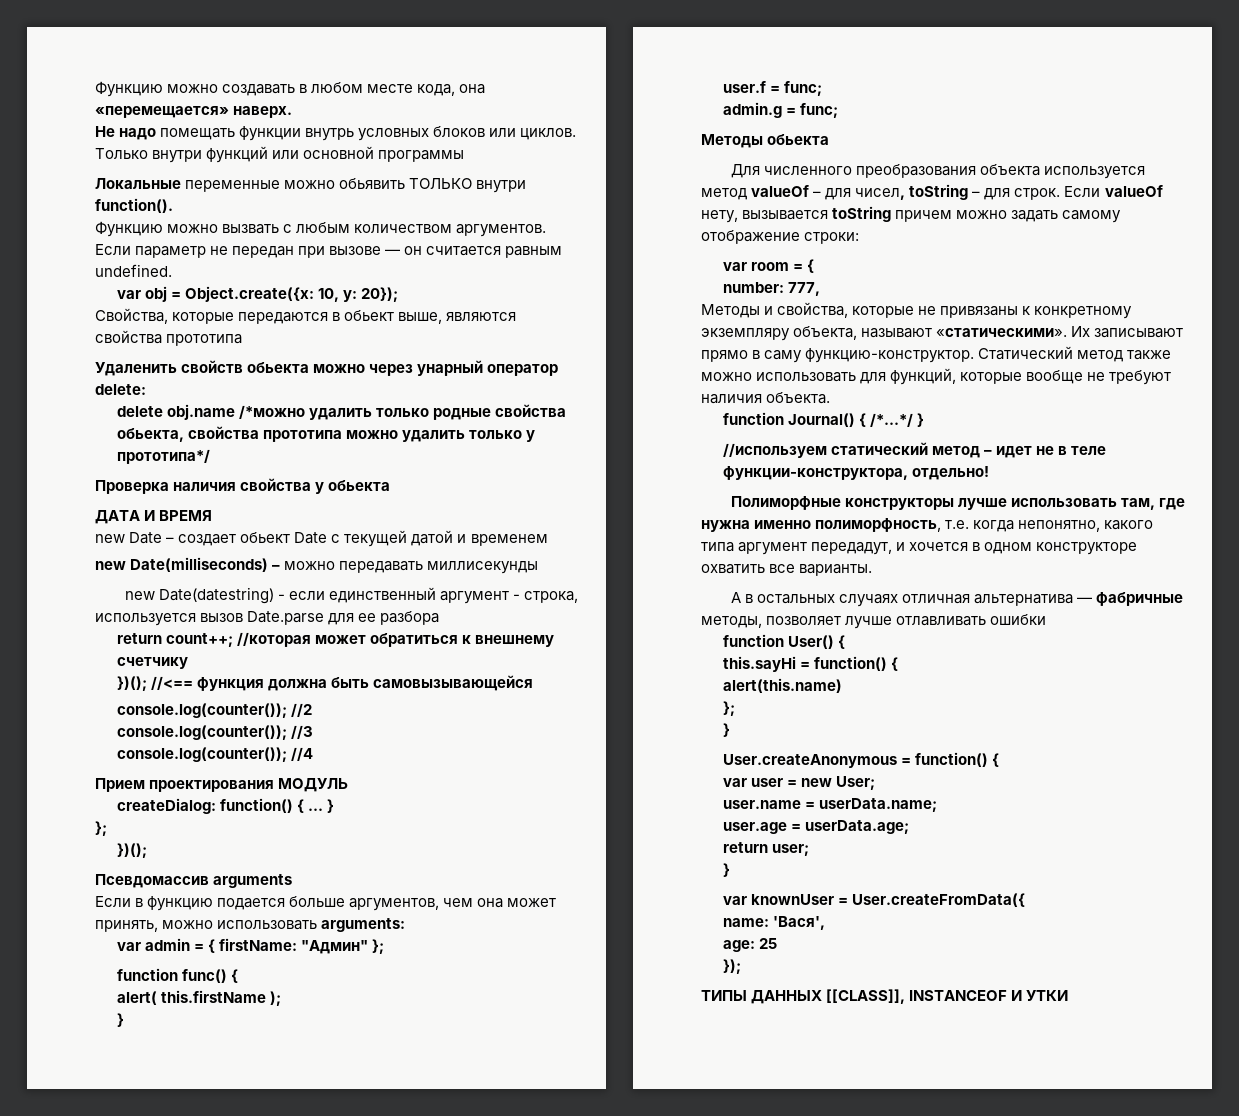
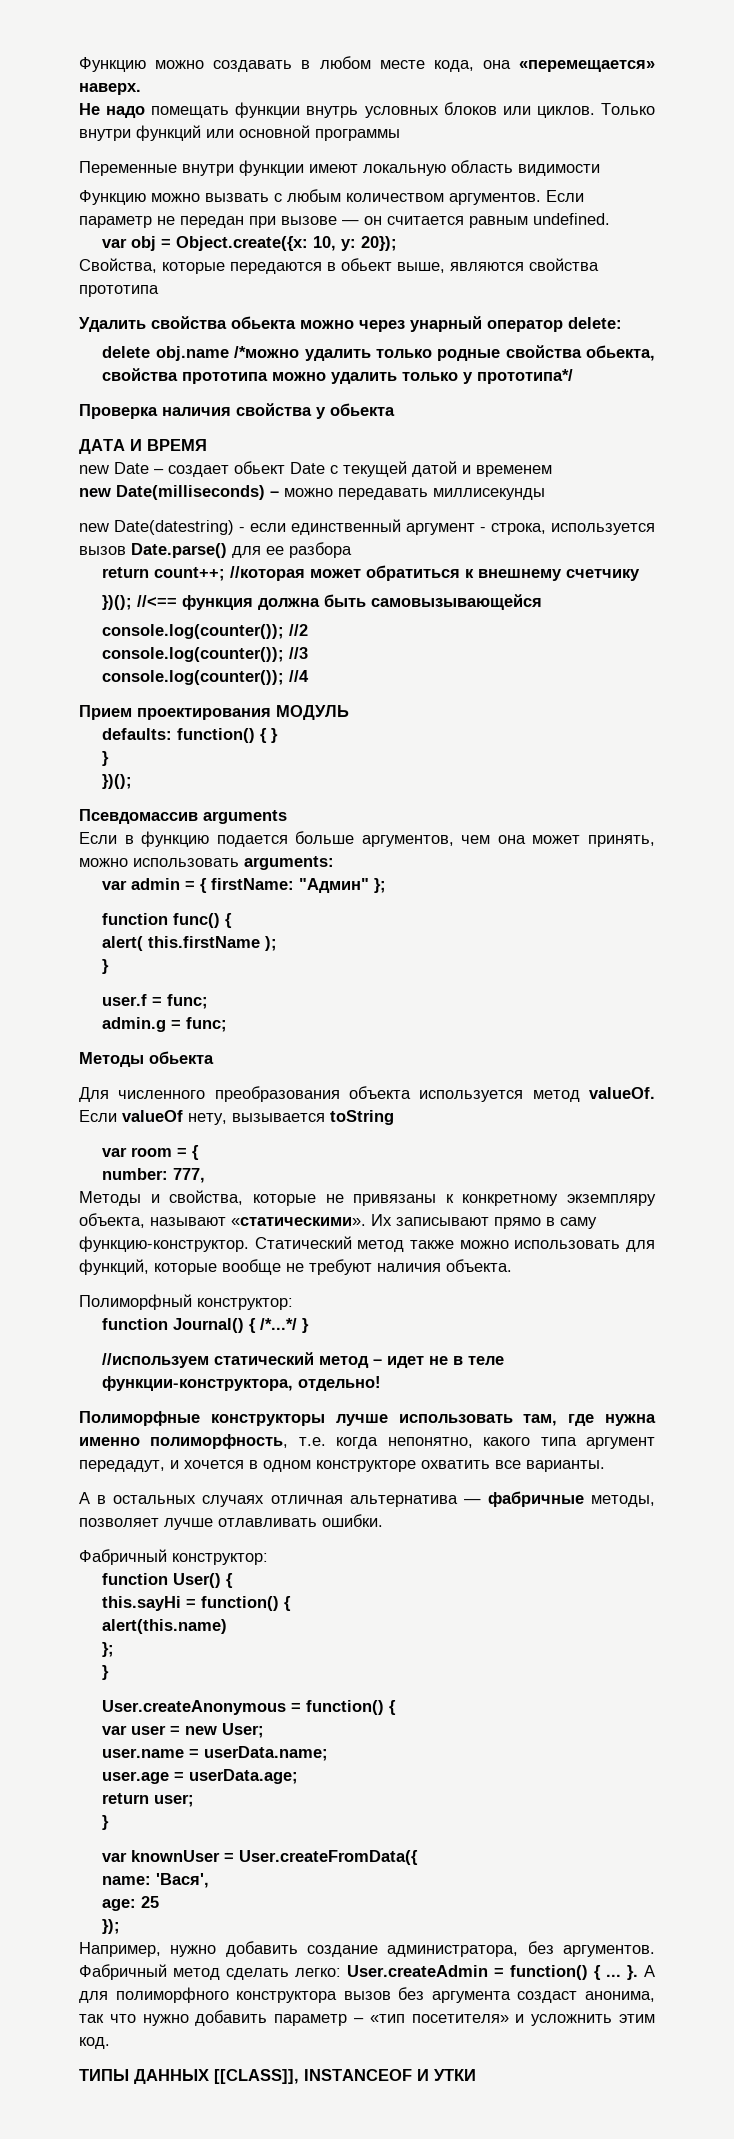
- Локальные переменные можно обьявить ТОЛЬКО внутри function().
+ Переменные внутри функции имеют локальную область видимости
- Удаленить свойств обьекта можно через унарный оператор delete:
+ Удалить свойства обьекта можно через унарный оператор delete:
- new Date(datestring) - если единственный аргумент - строка, используется вызов Date.parse для ее разбора
+ new Date(datestring) - если единственный аргумент - строка, используется вызов Date.parse() для ее разбора
- createDialog: function() { ... }
- };
+ defaults: function() { }
+ }
- Для численного преобразования объекта используется метод valueOf – для чисел, toString – для строк.
+ Для численного преобразования объекта используется метод valueOf.
- Если valueOf нету, вызывается toString причем можно задать самому отображение строки:
+ Если valueOf нету, вызывается toString
+ Полиморфный конструктор:
- А в остальных случаях отличная альтернатива — фабричные методы, позволяет лучше отлавливать ошибки
+ А в остальных случаях отличная альтернатива — фабричные методы, позволяет лучше отлавливать ошибки.
+ Фабричный конструктор:
+ Например, нужно добавить создание администратора, без аргументов. Фабричный метод сделать легко: User.createAdmin = function() { ... }. А для полиморфного конструктора вызов без аргумента создаст анонима, так что нужно добавить параметр – «тип посетителя» и усложнить этим код.

